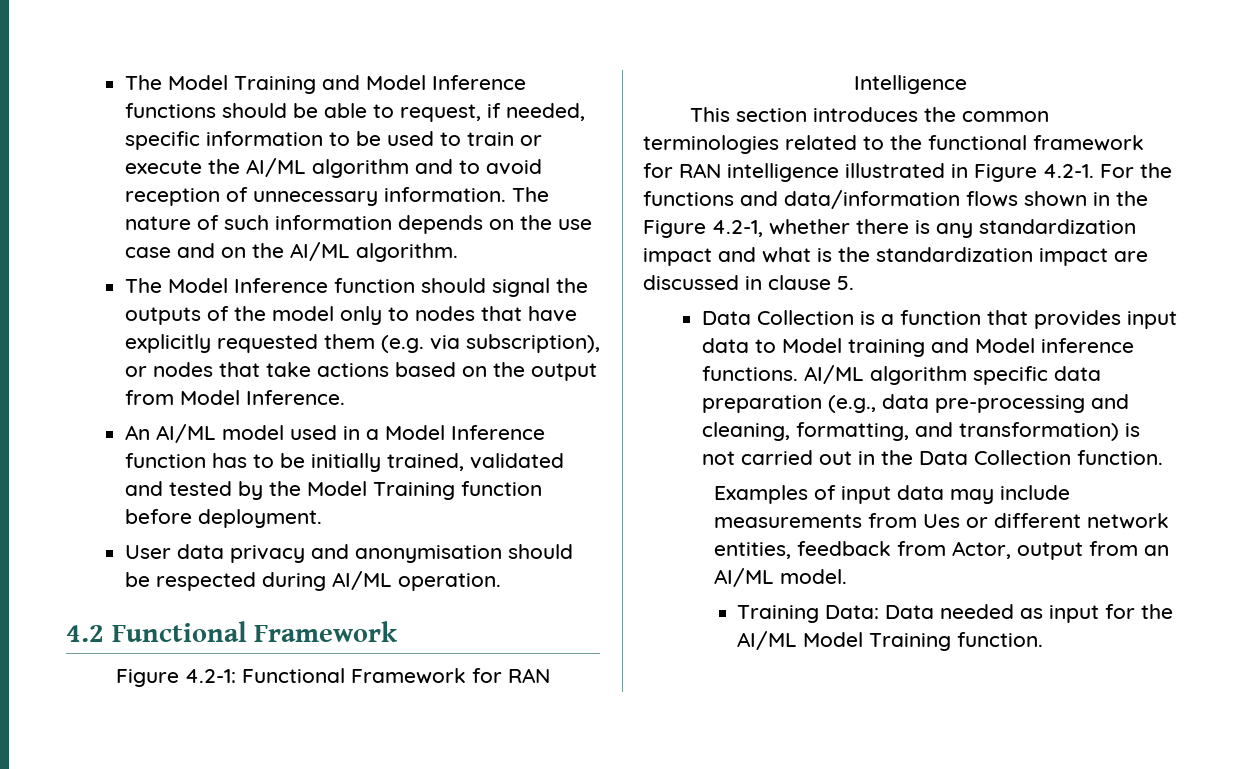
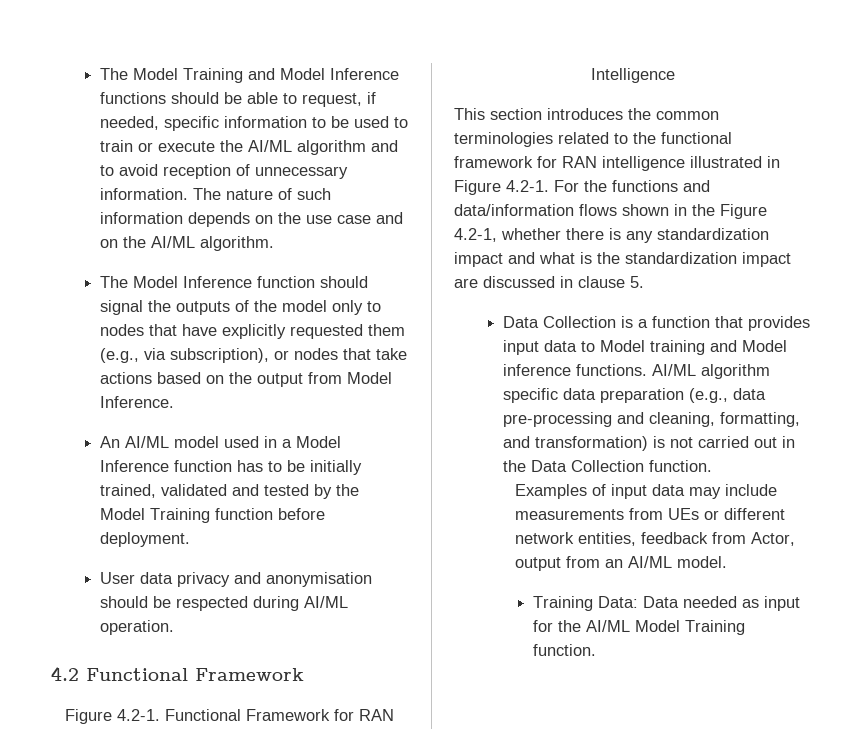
- The Model Inference function should signal the outputs of the model only to nodes that have explicitly requested them (e.g. via subscription), or nodes that take actions based on the output from Model Inference.
+ The Model Inference function should signal the outputs of the model only to nodes that have explicitly requested them (e.g., via subscription), or nodes that take actions based on the output from Model Inference.
- Figure 4.2-1: Functional Framework for RAN Intelligence
+ Figure 4.2-1. Functional Framework for RAN Intelligence
- Examples of input data may include measurements from Ues or different network entities, feedback from Actor, output from an AI/ML model.
+ Examples of input data may include measurements from UEs or different network entities, feedback from Actor, output from an AI/ML model.

